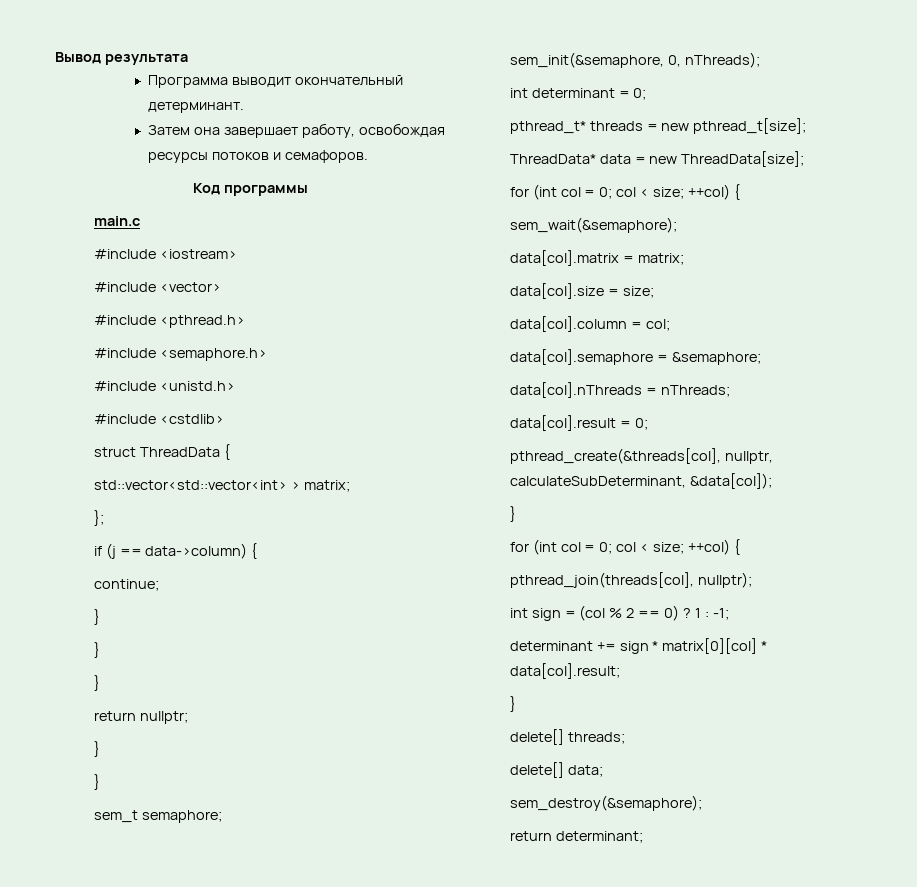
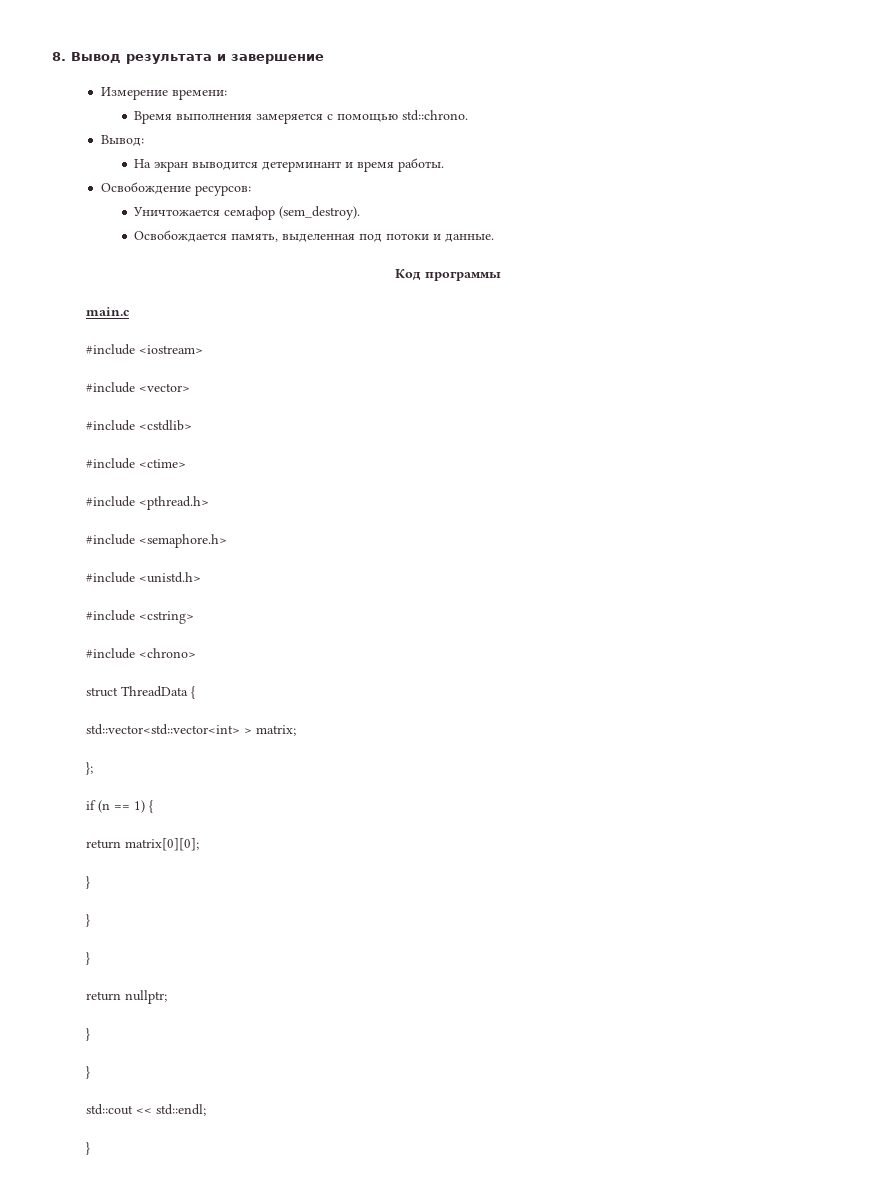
- Вывод результата
- Программа выводит окончательный детерминант.
- Затем она завершает работу, освобождая ресурсы потоков и семафоров.
+ 8. Вывод результата и завершение
+ Измерение времени:
+ Время выполнения замеряется с помощью std::chrono.
+ Вывод:
+ На экран выводится детерминант и время работы.
+ Освобождение ресурсов:
+ Уничтожается семафор (sem_destroy).
+ Освобождается память, выделенная под потоки и данные.
+ #include <cstdlib>
+ #include <ctime>
- #include <cstdlib>
+ #include <cstring>
+ #include <chrono>
- if (j == data->column) {
- continue;
+ if (n == 1) {
+ return matrix[0][0];
- sem_t semaphore;
- sem_init(&semaphore, 0, nThreads);
- int determinant = 0;
- pthread_t* threads = new pthread_t[size];
- ThreadData* data = new ThreadData[size];
- for (int col = 0; col < size; ++col) {
- sem_wait(&semaphore);
- data[col].matrix = matrix;
- data[col].size = size;
- data[col].column = col;
- data[col].semaphore = &semaphore;
- data[col].nThreads = nThreads;
- data[col].result = 0;
- pthread_create(&threads[col], nullptr, calculateSubDeterminant, &data[col]);
+ std::cout << std::endl;
  }
- for (int col = 0; col < size; ++col) {
- pthread_join(threads[col], nullptr);
- int sign = (col % 2 == 0) ? 1 : -1;
- determinant += sign * matrix[0][col] * data[col].result;
- }
- delete[] threads;
- delete[] data;
- sem_destroy(&semaphore);
- return determinant;

